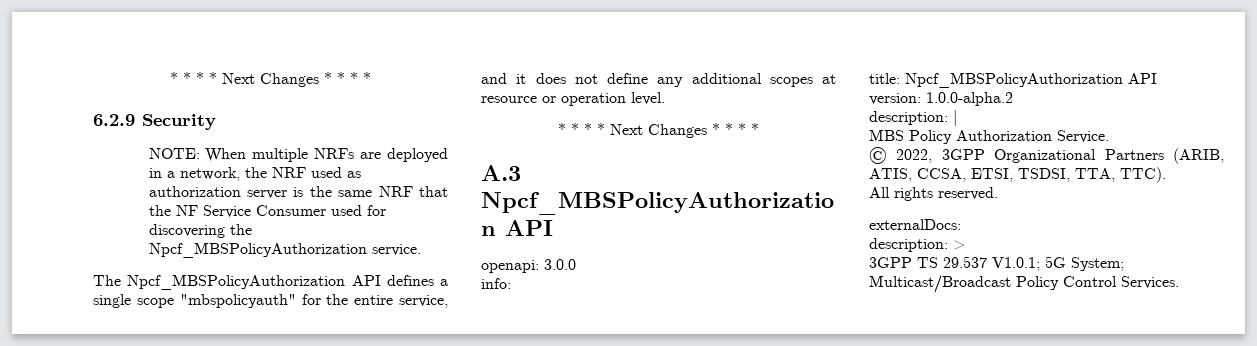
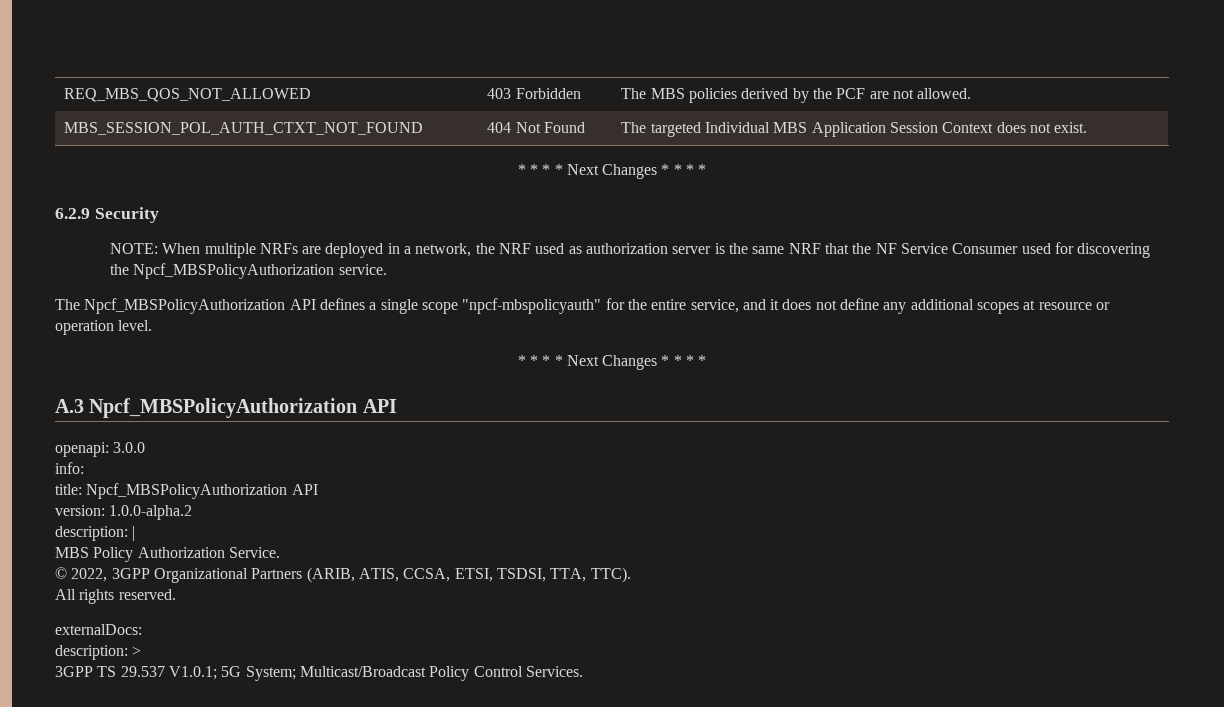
+ REQ_MBS_QOS_NOT_ALLOWED | 403 Forbidden | The MBS policies derived by the PCF are not allowed.
+ MBS_SESSION_POL_AUTH_CTXT_NOT_FOUND | 404 Not Found | The targeted Individual MBS Application Session Context does not exist.
- The Npcf_MBSPolicyAuthorization API defines a single scope "mbspolicyauth" for the entire service, and it does not define any additional scopes at resource or operation level.
+ The Npcf_MBSPolicyAuthorization API defines a single scope "npcf-mbspolicyauth" for the entire service, and it does not define any additional scopes at resource or operation level.

